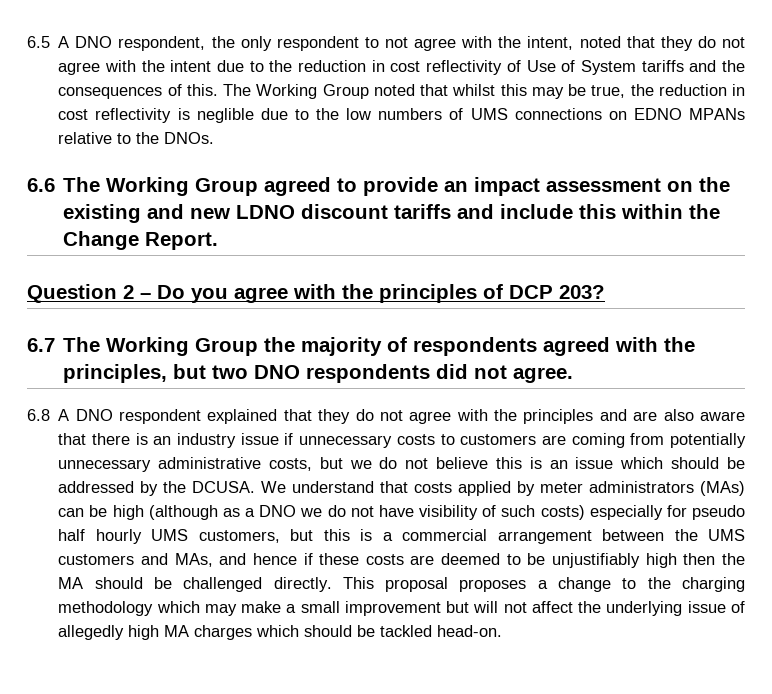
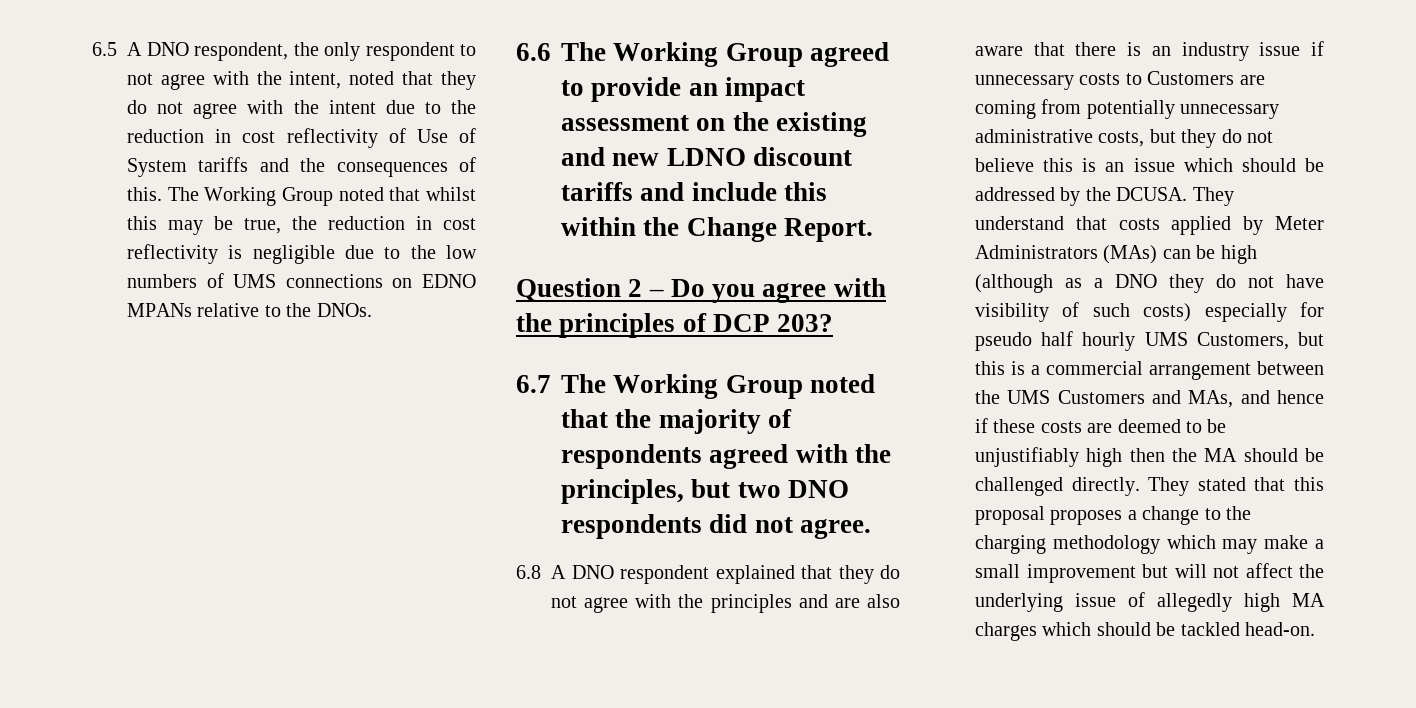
- The Working Group noted that whilst this may be true, the reduction in cost reflectivity is neglible due to the low numbers of UMS connections on EDNO MPANs relative to the DNOs.
+ The Working Group noted that whilst this may be true, the reduction in cost reflectivity is negligible due to the low numbers of UMS connections on EDNO MPANs relative to the DNOs.
- 6.7 The Working Group the majority of respondents agreed with the principles, but two DNO respondents did not agree.
+ 6.7 The Working Group noted that the majority of respondents agreed with the principles, but two DNO respondents did not agree.
- 6.8 A DNO respondent explained that they do not agree with the principles and are also aware that there is an industry issue if unnecessary costs to customers are coming from potentially unnecessary administrative costs, but we do not believe this is an issue which should be addressed by the DCUSA.
+ 6.8 A DNO respondent explained that they do not agree with the principles and are also aware that there is an industry issue if unnecessary costs to Customers are coming from potentially unnecessary administrative costs, but they do not believe this is an issue which should be addressed by the DCUSA.
- We understand that costs applied by meter administrators (MAs) can be high (although as a DNO we do not have visibility of such costs) especially for pseudo half hourly UMS customers, but this is a commercial arrangement between the UMS customers and MAs, and hence if these costs are deemed to be unjustifiably high then the MA should be challenged directly.
+ They understand that costs applied by Meter Administrators (MAs) can be high (although as a DNO they do not have visibility of such costs) especially for pseudo half hourly UMS Customers, but this is a commercial arrangement between the UMS Customers and MAs, and hence if these costs are deemed to be unjustifiably high then the MA should be challenged directly.
- This proposal proposes a change to the charging methodology which may make a small improvement but will not affect the underlying issue of allegedly high MA charges which should be tackled head-on.
+ They stated that this proposal proposes a change to the charging methodology which may make a small improvement but will not affect the underlying issue of allegedly high MA charges which should be tackled head-on.

